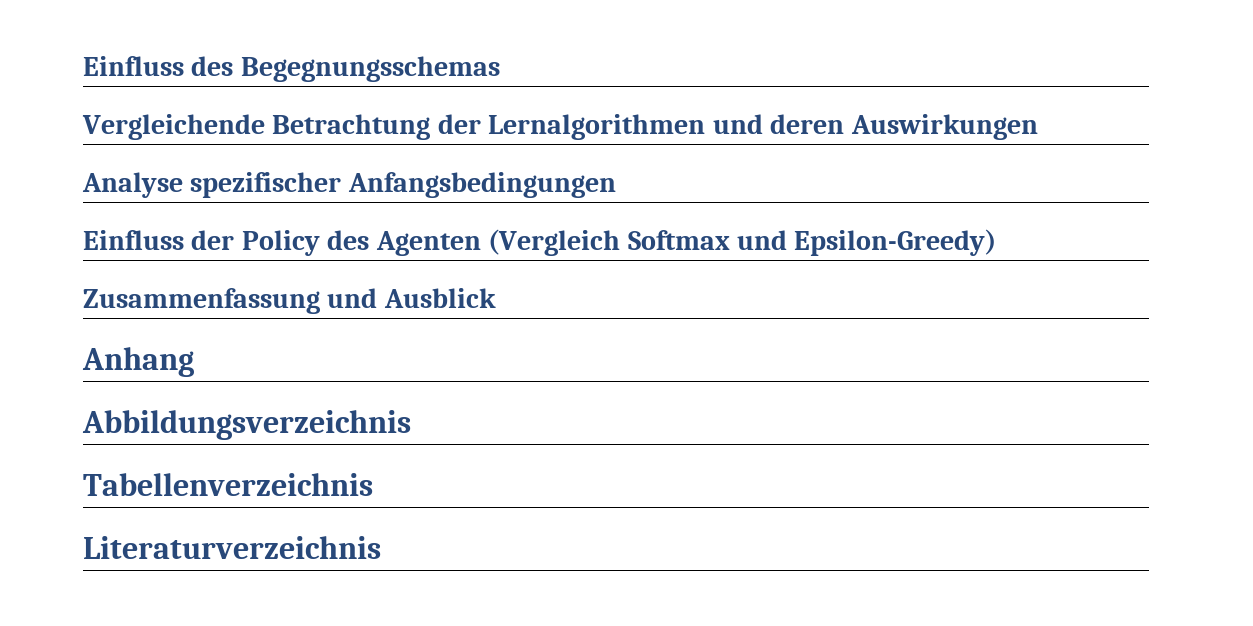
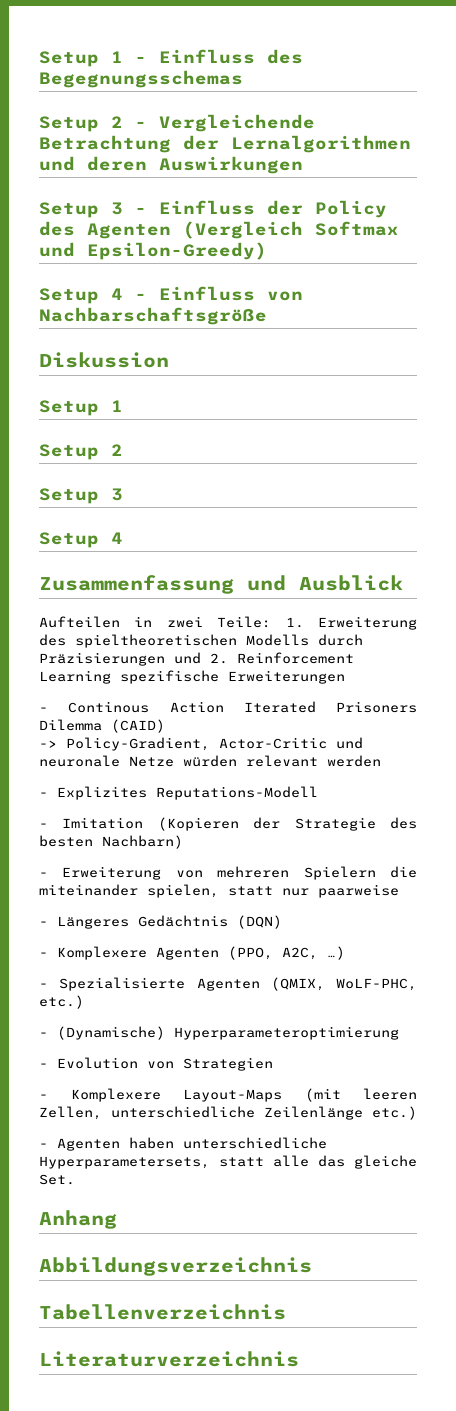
- Einfluss des Begegnungsschemas
+ Setup 1 - Einfluss des Begegnungsschemas
- Vergleichende Betrachtung der Lernalgorithmen und deren Auswirkungen
+ Setup 2 - Vergleichende Betrachtung der Lernalgorithmen und deren Auswirkungen
- Analyse spezifischer Anfangsbedingungen
- Einfluss der Policy des Agenten (Vergleich Softmax und Epsilon-Greedy)
+ Setup 3 - Einfluss der Policy des Agenten (Vergleich Softmax und Epsilon-Greedy)
+ Setup 4 - Einfluss von Nachbarschaftsgröße
+ Diskussion
+ Setup 1
+ Setup 2
+ Setup 3
+ Setup 4
  Zusammenfassung und Ausblick
+ Aufteilen in zwei Teile: 1. Erweiterung des spieltheoretischen Modells durch Präzisierungen und 2. Reinforcement Learning spezifische Erweiterungen
+ - Continous Action Iterated Prisoners Dilemma (CAID)
+ -> Policy-Gradient, Actor-Critic und neuronale Netze würden relevant werden
+ - Explizites Reputations-Modell
+ - Imitation (Kopieren der Strategie des besten Nachbarn)
+ - Erweiterung von mehreren Spielern die miteinander spielen, statt nur paarweise
+ - Längeres Gedächtnis (DQN)
+ - Komplexere Agenten (PPO, A2C, …)
+ - Spezialisierte Agenten (QMIX, WoLF-PHC, etc.)
+ - (Dynamische) Hyperparameteroptimierung
+ - Evolution von Strategien
+ - Komplexere Layout-Maps (mit leeren Zellen, unterschiedliche Zeilenlänge etc.)
+ - Agenten haben unterschiedliche Hyperparametersets, statt alle das gleiche Set.

